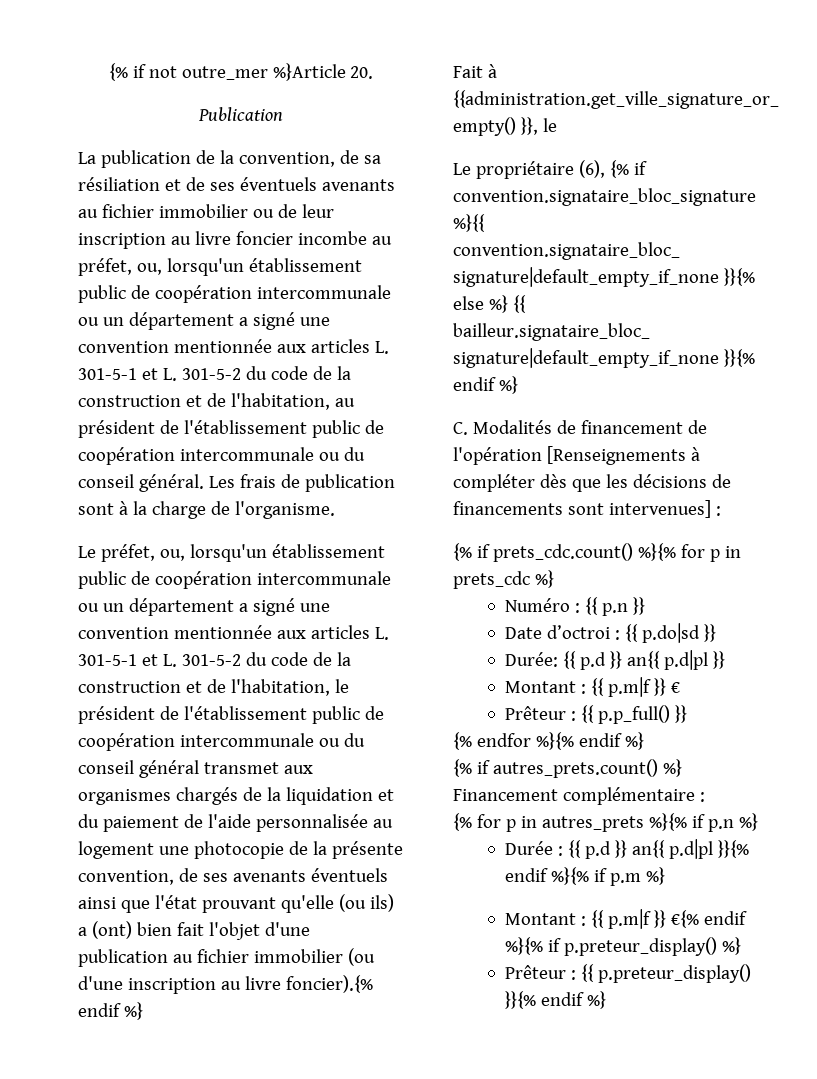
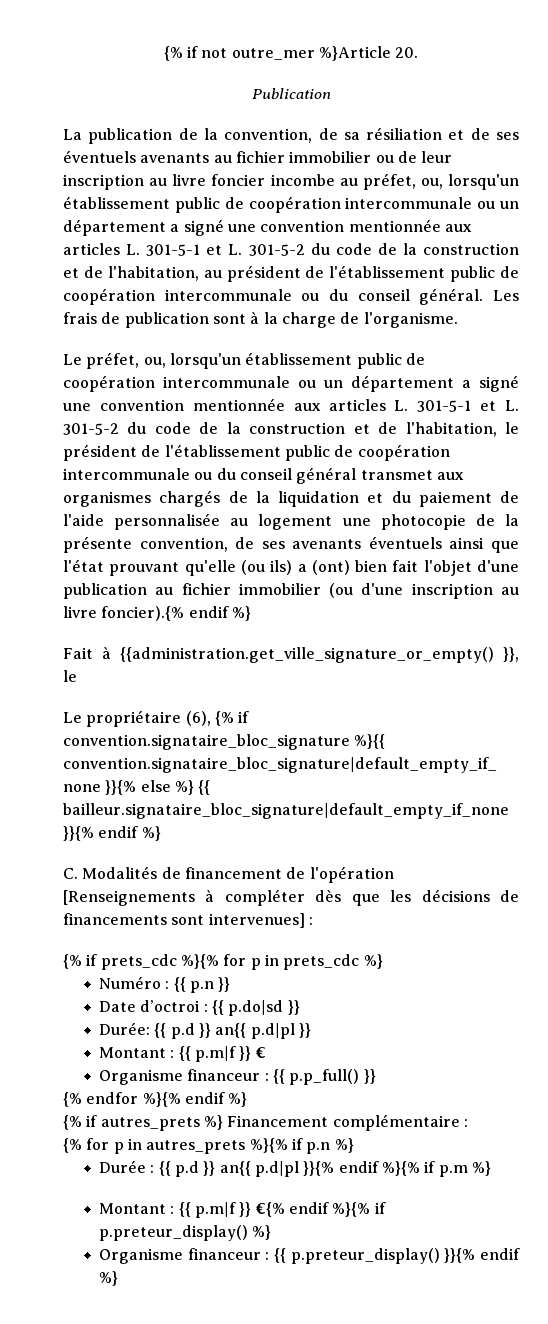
- {% if prets_cdc.count() %}{% for p in prets_cdc %}
+ {% if prets_cdc %}{% for p in prets_cdc %}
- Prêteur : {{ p.p_full() }}
+ Organisme financeur : {{ p.p_full() }}
- {% if autres_prets.count() %} Financement complémentaire :
+ {% if autres_prets %} Financement complémentaire :
- Prêteur : {{ p.preteur_display() }}{% endif %}
+ Organisme financeur : {{ p.preteur_display() }}{% endif %}

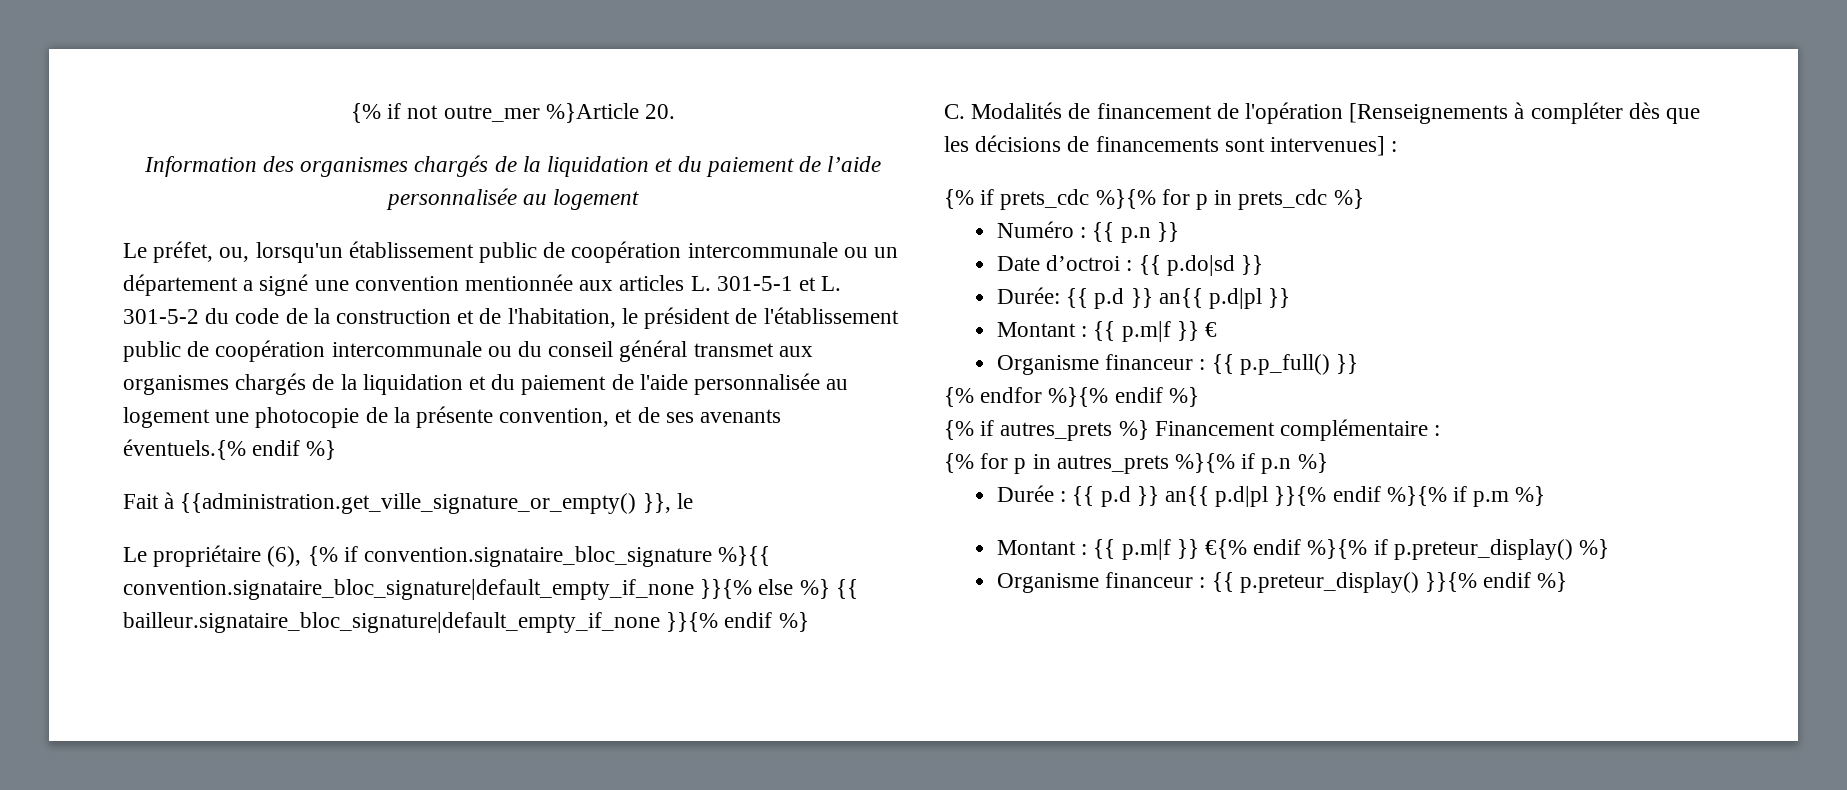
- Publication
- La publication de la convention, de sa résiliation et de ses éventuels avenants au fichier immobilier ou de leur inscription au livre foncier incombe au préfet, ou, lorsqu'un établissement public de coopération intercommunale ou un département a signé une convention mentionnée aux articles L. 301-5-1 et L. 301-5-2 du code de la construction et de l'habitation, au président de l'établissement public de coopération intercommunale ou du conseil général. Les frais de publication sont à la charge de l'organisme.
+ Information des organismes chargés de la liquidation et du paiement de l’aide personnalisée au logement
- Le préfet, ou, lorsqu'un établissement public de coopération intercommunale ou un département a signé une convention mentionnée aux articles L. 301-5-1 et L. 301-5-2 du code de la construction et de l'habitation, le président de l'établissement public de coopération intercommunale ou du conseil général transmet aux organismes chargés de la liquidation et du paiement de l'aide personnalisée au logement une photocopie de la présente convention, de ses avenants éventuels ainsi que l'état prouvant qu'elle (ou ils) a (ont) bien fait l'objet d'une publication au fichier immobilier (ou d'une inscription au livre foncier).{% endif %}
+ Le préfet, ou, lorsqu'un établissement public de coopération intercommunale ou un département a signé une convention mentionnée aux articles L. 301-5-1 et L. 301-5-2 du code de la construction et de l'habitation, le président de l'établissement public de coopération intercommunale ou du conseil général transmet aux organismes chargés de la liquidation et du paiement de l'aide personnalisée au logement une photocopie de la présente convention, et de ses avenants éventuels.{% endif %}

